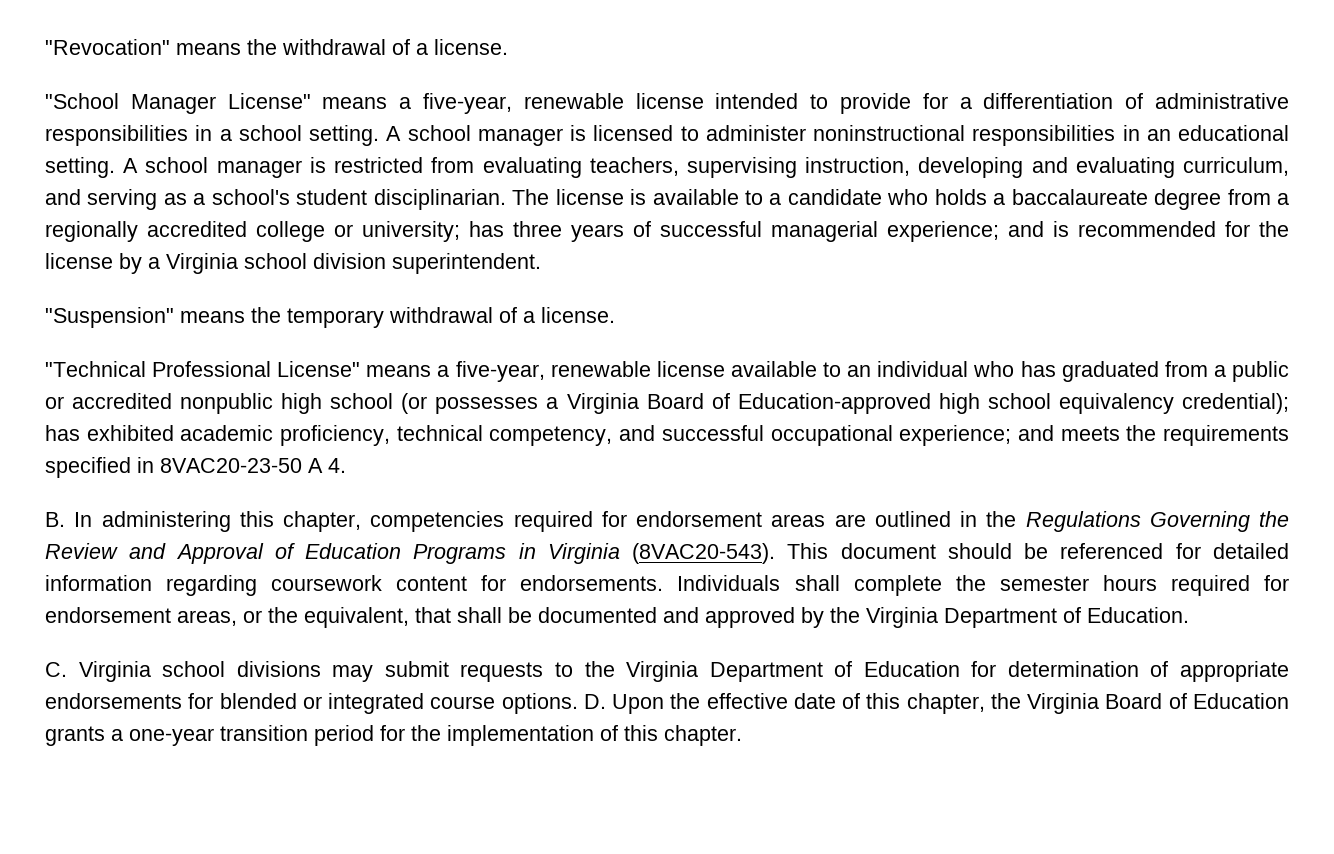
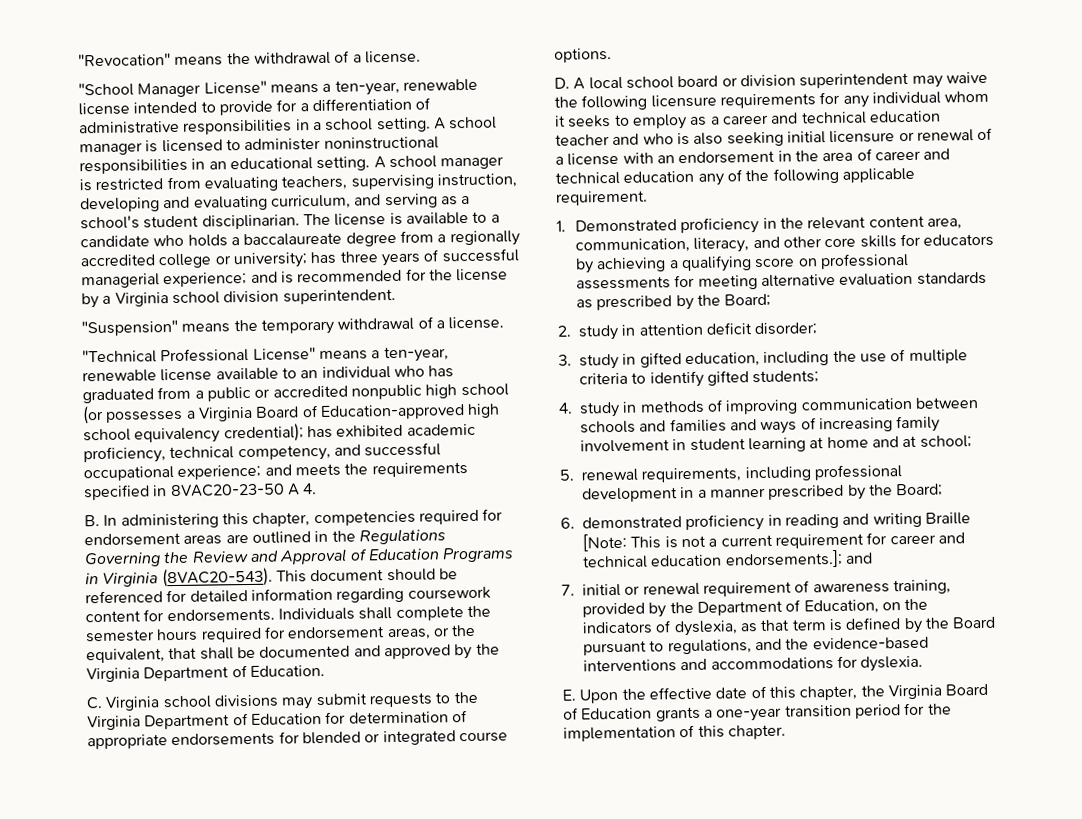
- "School Manager License" means a five-year, renewable license intended to provide for a differentiation of administrative responsibilities in a school setting.
+ "School Manager License" means a ten-year, renewable license intended to provide for a differentiation of administrative responsibilities in a school setting.
- "Technical Professional License" means a five-year, renewable license available to an individual who has graduated from a public or accredited nonpublic high school (or possesses a Virginia Board of Education-approved high school equivalency credential); has exhibited academic proficiency, technical competency, and successful occupational experience; and meets the requirements specified in 8VAC20-23-50 A 4.
+ "Technical Professional License" means a ten-year, renewable license available to an individual who has graduated from a public or accredited nonpublic high school (or possesses a Virginia Board of Education-approved high school equivalency credential); has exhibited academic proficiency, technical competency, and successful occupational experience; and meets the requirements specified in 8VAC20-23-50 A 4.
- C. Virginia school divisions may submit requests to the Virginia Department of Education for determination of appropriate endorsements for blended or integrated course options. D. Upon the effective date of this chapter, the Virginia Board of Education grants a one-year transition period for the implementation of this chapter.
+ C. Virginia school divisions may submit requests to the Virginia Department of Education for determination of appropriate endorsements for blended or integrated course options.
+ D. A local school board or division superintendent may waive the following licensure requirements for any individual whom it seeks to employ as a career and technical education teacher and who is also seeking initial licensure or renewal of a license with an endorsement in the area of career and technical education any of the following applicable requirement.
+ 1. Demonstrated proficiency in the relevant content area, communication, literacy, and other core skills for educators by achieving a qualifying score on professional assessments for meeting alternative evaluation standards as prescribed by the Board;
+ 2. study in attention deficit disorder;
+ 3. study in gifted education, including the use of multiple criteria to identify gifted students;
+ 4. study in methods of improving communication between schools and families and ways of increasing family involvement in student learning at home and at school;
+ 5. renewal requirements, including professional development in a manner prescribed by the Board;
+ 6. demonstrated proficiency in reading and writing Braille [Note: This is not a current requirement for career and technical education endorsements.]; and
+ 7. initial or renewal requirement of awareness training, provided by the Department of Education, on the indicators of dyslexia, as that term is defined by the Board pursuant to regulations, and the evidence-based interventions and accommodations for dyslexia.
+ E. Upon the effective date of this chapter, the Virginia Board of Education grants a one-year transition period for the implementation of this chapter.

